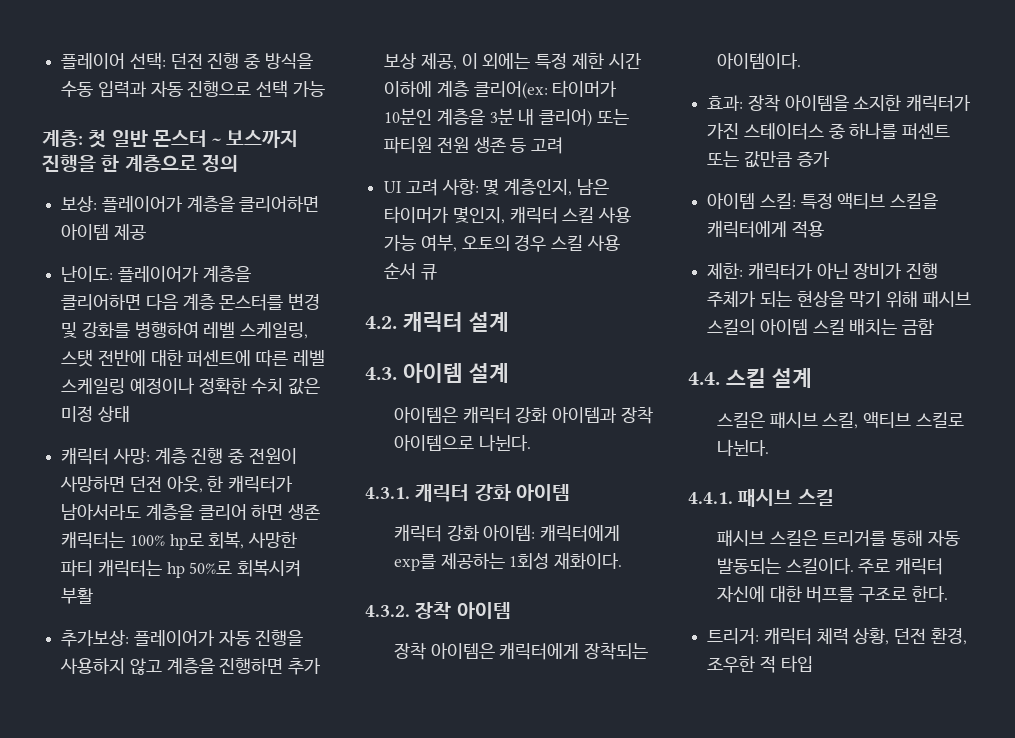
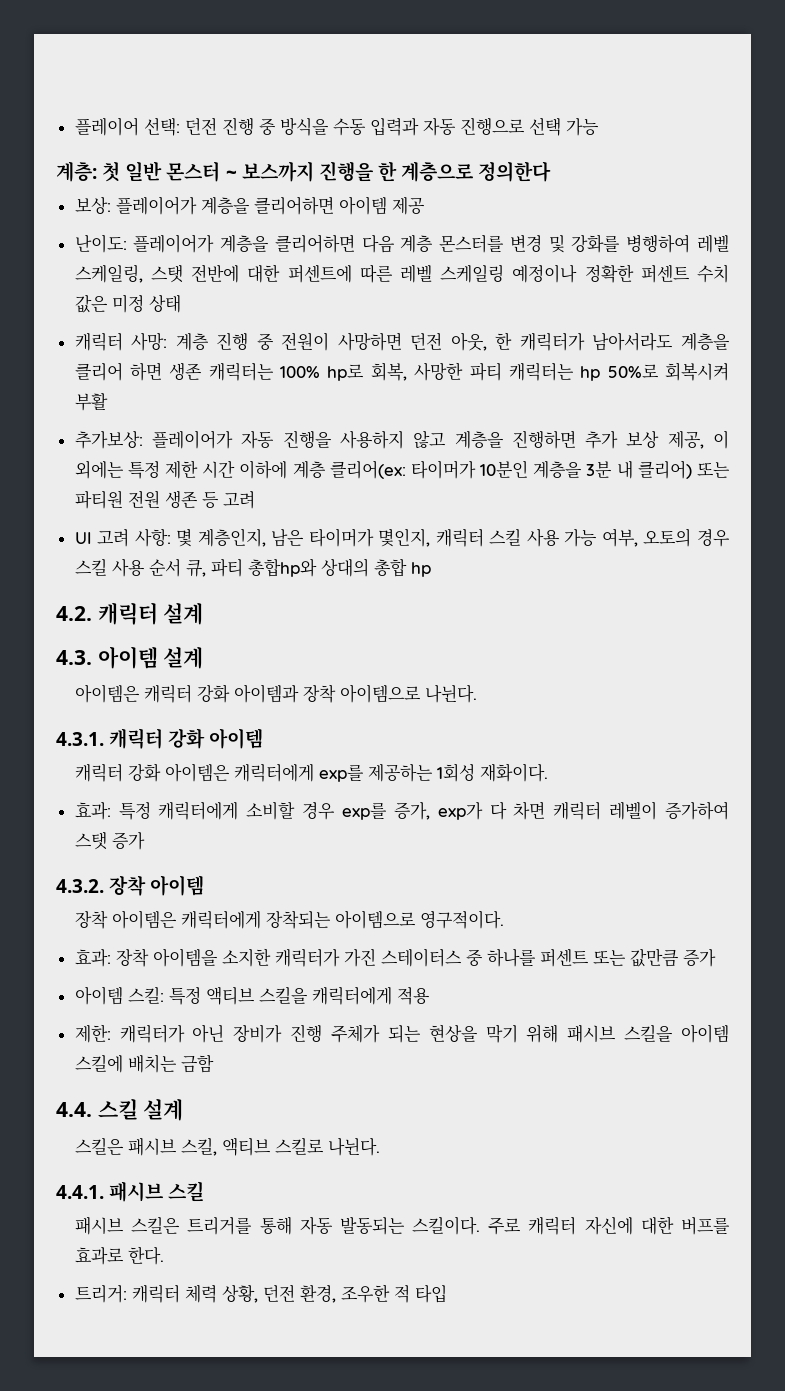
- 계층: 첫 일반 몬스터 ~ 보스까지 진행을 한 계층으로 정의
+ 계층: 첫 일반 몬스터 ~ 보스까지 진행을 한 계층으로 정의한다
- 난이도: 플레이어가 계층을 클리어하면 다음 계층 몬스터를 변경 및 강화를 병행하여 레벨 스케일링, 스탯 전반에 대한 퍼센트에 따른 레벨 스케일링 예정이나 정확한 수치 값은 미정 상태
+ 난이도: 플레이어가 계층을 클리어하면 다음 계층 몬스터를 변경 및 강화를 병행하여 레벨 스케일링, 스탯 전반에 대한 퍼센트에 따른 레벨 스케일링 예정이나 정확한 퍼센트 수치 값은 미정 상태
- UI 고려 사항: 몇 계층인지, 남은 타이머가 몇인지, 캐릭터 스킬 사용 가능 여부, 오토의 경우 스킬 사용 순서 큐
+ UI 고려 사항: 몇 계층인지, 남은 타이머가 몇인지, 캐릭터 스킬 사용 가능 여부, 오토의 경우 스킬 사용 순서 큐, 파티 총합hp와 상대의 총합 hp
- 캐릭터 강화 아이템: 캐릭터에게 exp를 제공하는 1회성 재화이다.
+ 캐릭터 강화 아이템은 캐릭터에게 exp를 제공하는 1회성 재화이다.
+ 효과: 특정 캐릭터에게 소비할 경우 exp를 증가, exp가 다 차면 캐릭터 레벨이 증가하여 스탯 증가
- 장착 아이템은 캐릭터에게 장착되는 아이템이다.
+ 장착 아이템은 캐릭터에게 장착되는 아이템으로 영구적이다.
- 제한: 캐릭터가 아닌 장비가 진행 주체가 되는 현상을 막기 위해 패시브 스킬의 아이템 스킬 배치는 금함
+ 제한: 캐릭터가 아닌 장비가 진행 주체가 되는 현상을 막기 위해 패시브 스킬을 아이템 스킬에 배치는 금함
- 주로 캐릭터 자신에 대한 버프를 구조로 한다.
+ 주로 캐릭터 자신에 대한 버프를 효과로 한다.

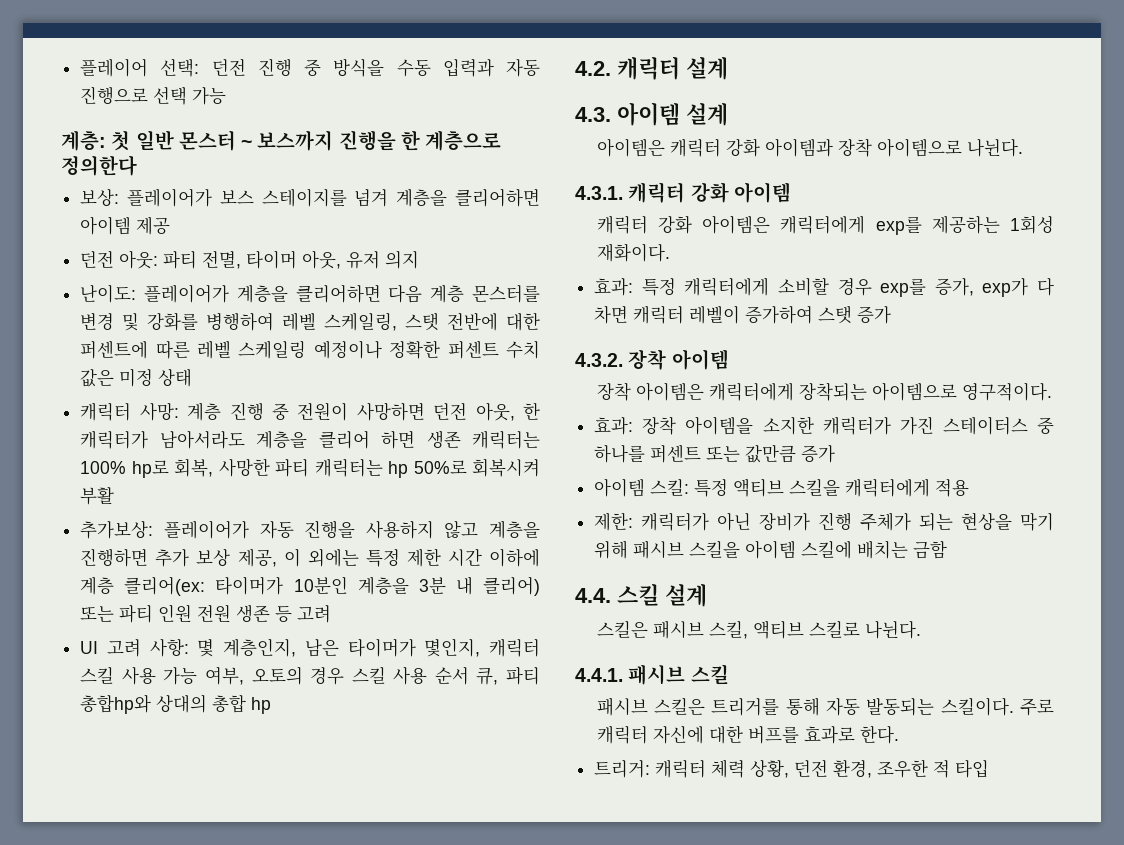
- 보상: 플레이어가 계층을 클리어하면 아이템 제공
+ 보상: 플레이어가 보스 스테이지를 넘겨 계층을 클리어하면 아이템 제공
+ 던전 아웃: 파티 전멸, 타이머 아웃, 유저 의지
- 추가보상: 플레이어가 자동 진행을 사용하지 않고 계층을 진행하면 추가 보상 제공, 이 외에는 특정 제한 시간 이하에 계층 클리어(ex: 타이머가 10분인 계층을 3분 내 클리어) 또는 파티원 전원 생존 등 고려
+ 추가보상: 플레이어가 자동 진행을 사용하지 않고 계층을 진행하면 추가 보상 제공, 이 외에는 특정 제한 시간 이하에 계층 클리어(ex: 타이머가 10분인 계층을 3분 내 클리어) 또는 파티 인원 전원 생존 등 고려

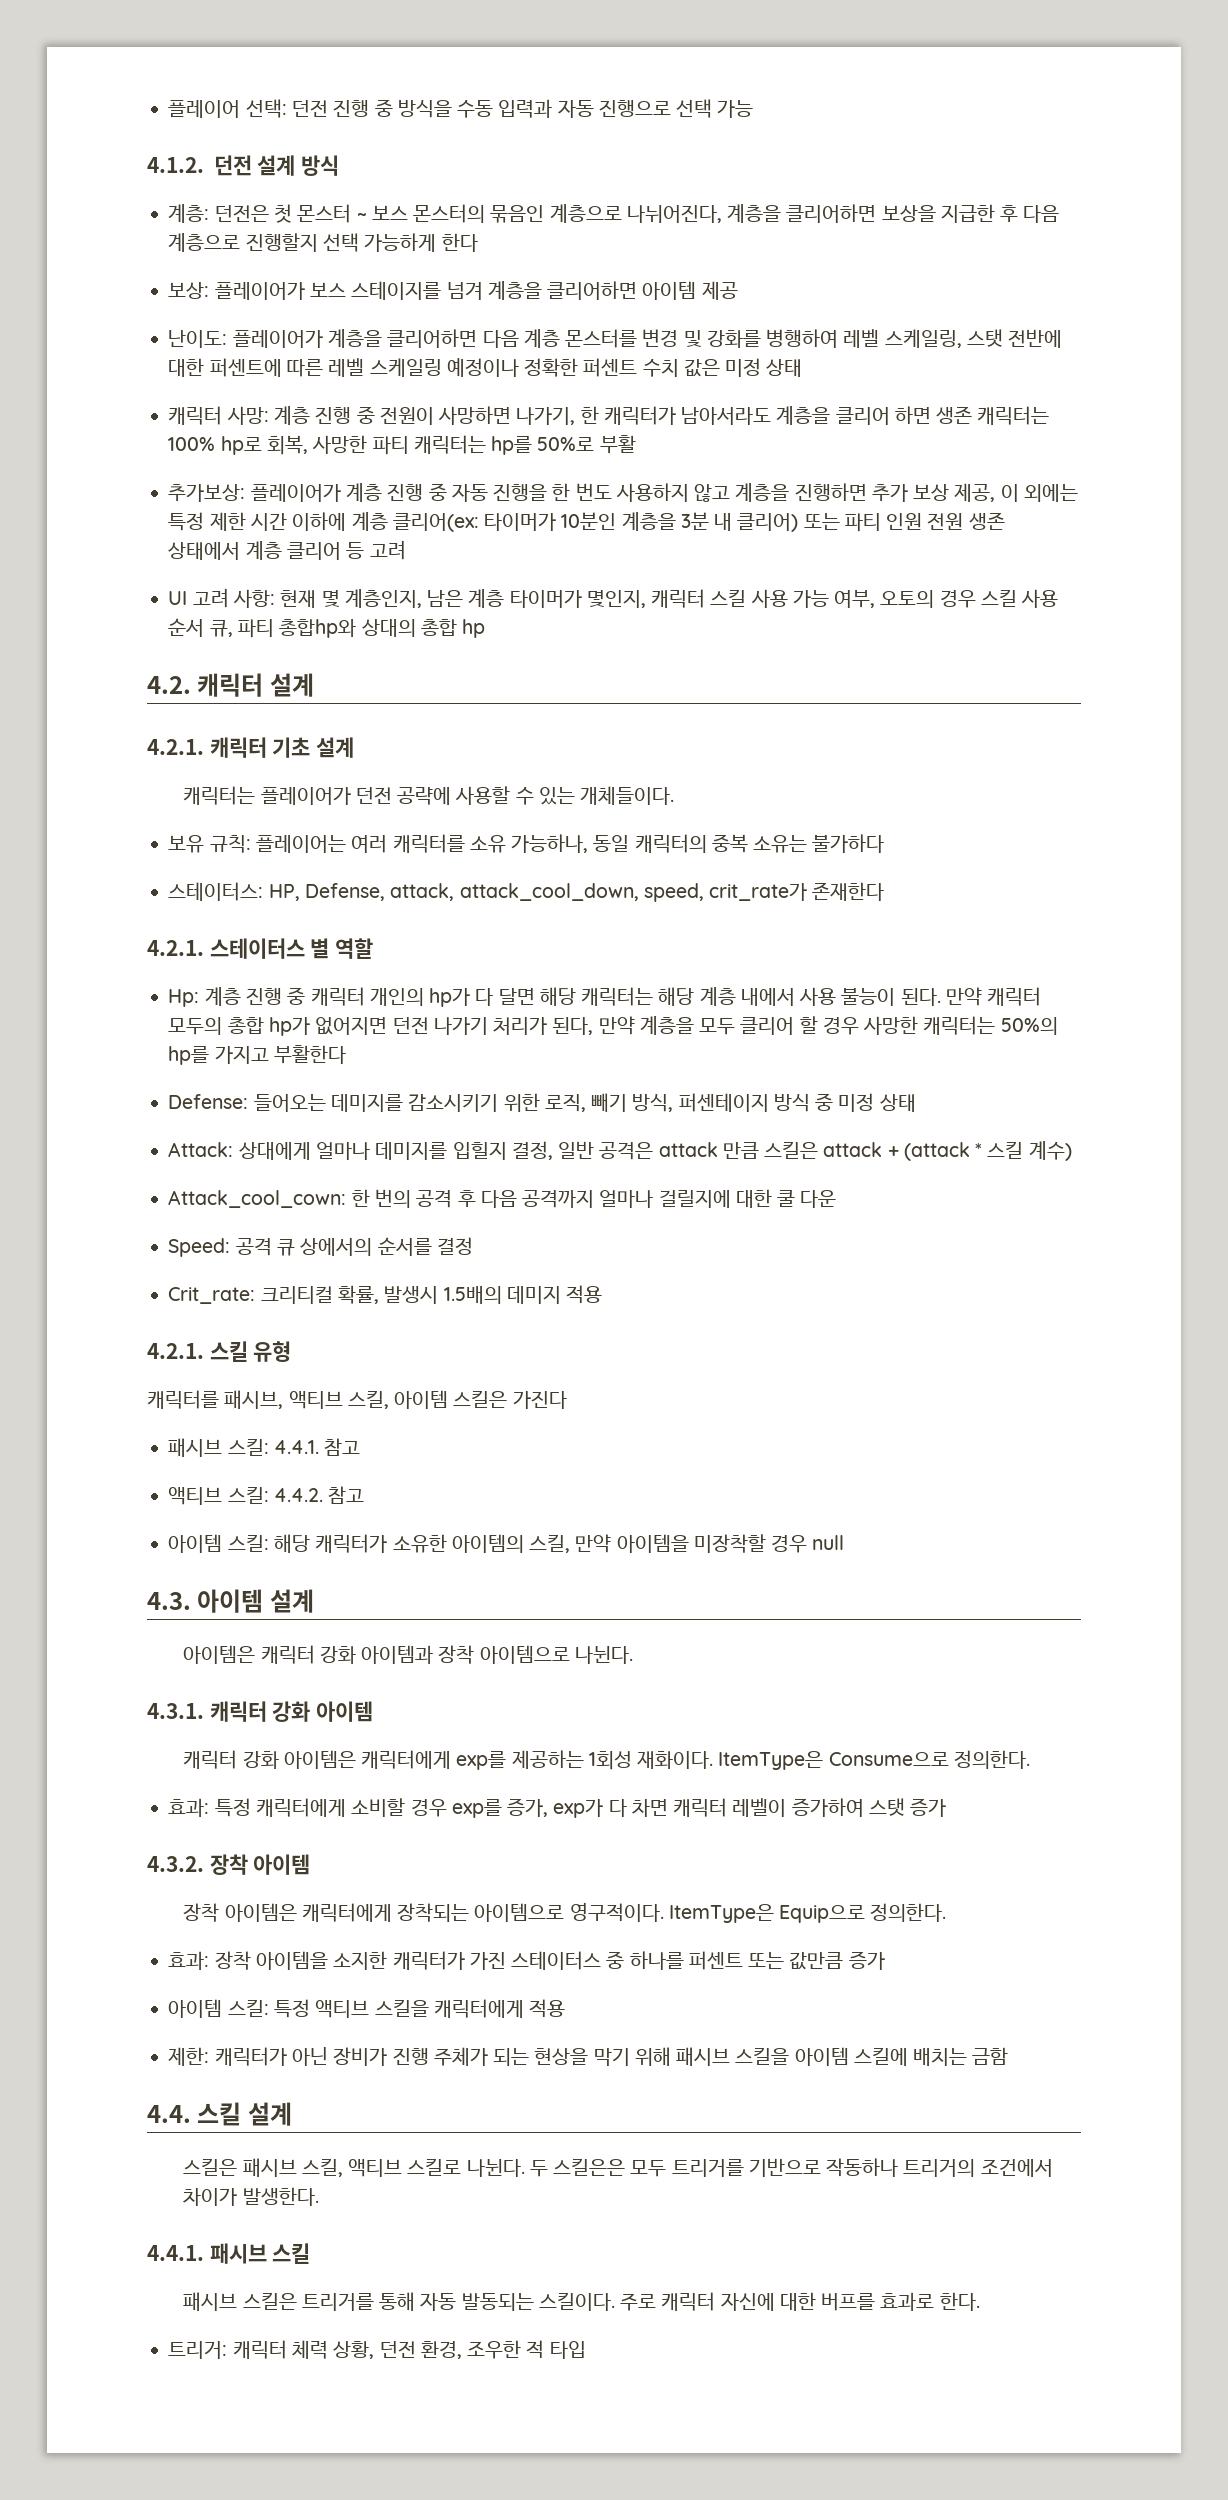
- 계층: 첫 일반 몬스터 ~ 보스까지 진행을 한 계층으로 정의한다
+ 4.1.2. 던전 설계 방식
+ 계층: 던전은 첫 몬스터 ~ 보스 몬스터의 묶음인 계층으로 나뉘어진다, 계층을 클리어하면 보상을 지급한 후 다음 계층으로 진행할지 선택 가능하게 한다
- 던전 아웃: 파티 전멸, 타이머 아웃, 유저 의지
- 캐릭터 사망: 계층 진행 중 전원이 사망하면 던전 아웃, 한 캐릭터가 남아서라도 계층을 클리어 하면 생존 캐릭터는 100% hp로 회복, 사망한 파티 캐릭터는 hp 50%로 회복시켜 부활
+ 캐릭터 사망: 계층 진행 중 전원이 사망하면 나가기, 한 캐릭터가 남아서라도 계층을 클리어 하면 생존 캐릭터는 100% hp로 회복, 사망한 파티 캐릭터는 hp를 50%로 부활
- 추가보상: 플레이어가 자동 진행을 사용하지 않고 계층을 진행하면 추가 보상 제공, 이 외에는 특정 제한 시간 이하에 계층 클리어(ex: 타이머가 10분인 계층을 3분 내 클리어) 또는 파티 인원 전원 생존 등 고려
+ 추가보상: 플레이어가 계층 진행 중 자동 진행을 한 번도 사용하지 않고 계층을 진행하면 추가 보상 제공, 이 외에는 특정 제한 시간 이하에 계층 클리어(ex: 타이머가 10분인 계층을 3분 내 클리어) 또는 파티 인원 전원 생존 상태에서 계층 클리어 등 고려
- UI 고려 사항: 몇 계층인지, 남은 타이머가 몇인지, 캐릭터 스킬 사용 가능 여부, 오토의 경우 스킬 사용 순서 큐, 파티 총합hp와 상대의 총합 hp
+ UI 고려 사항: 현재 몇 계층인지, 남은 계층 타이머가 몇인지, 캐릭터 스킬 사용 가능 여부, 오토의 경우 스킬 사용 순서 큐, 파티 총합hp와 상대의 총합 hp
+ 4.2.1. 캐릭터 기초 설계
+ 캐릭터는 플레이어가 던전 공략에 사용할 수 있는 개체들이다.
+ 보유 규칙: 플레이어는 여러 캐릭터를 소유 가능하나, 동일 캐릭터의 중복 소유는 불가하다
+ 스테이터스: HP, Defense, attack, attack_cool_down, speed, crit_rate가 존재한다
+ 4.2.1. 스테이터스 별 역할
+ Hp: 계층 진행 중 캐릭터 개인의 hp가 다 달면 해당 캐릭터는 해당 계층 내에서 사용 불능이 된다. 만약 캐릭터 모두의 총합 hp가 없어지면 던전 나가기 처리가 된다, 만약 계층을 모두 클리어 할 경우 사망한 캐릭터는 50%의 hp를 가지고 부활한다
+ Defense: 들어오는 데미지를 감소시키기 위한 로직, 빼기 방식, 퍼센테이지 방식 중 미정 상태
+ Attack: 상대에게 얼마나 데미지를 입힐지 결정, 일반 공격은 attack 만큼 스킬은 attack + (attack * 스킬 계수)
+ Attack_cool_cown: 한 번의 공격 후 다음 공격까지 얼마나 걸릴지에 대한 쿨 다운
+ Speed: 공격 큐 상에서의 순서를 결정
+ Crit_rate: 크리티컬 확률, 발생시 1.5배의 데미지 적용
+ 4.2.1. 스킬 유형
+ 캐릭터를 패시브, 액티브 스킬, 아이템 스킬은 가진다
+ 패시브 스킬: 4.4.1. 참고
+ 액티브 스킬: 4.4.2. 참고
+ 아이템 스킬: 해당 캐릭터가 소유한 아이템의 스킬, 만약 아이템을 미장착할 경우 null
+ ItemType은 Consume으로 정의한다.
+ ItemType은 Equip으로 정의한다.
+ 두 스킬은은 모두 트리거를 기반으로 작동하나 트리거의 조건에서 차이가 발생한다.

